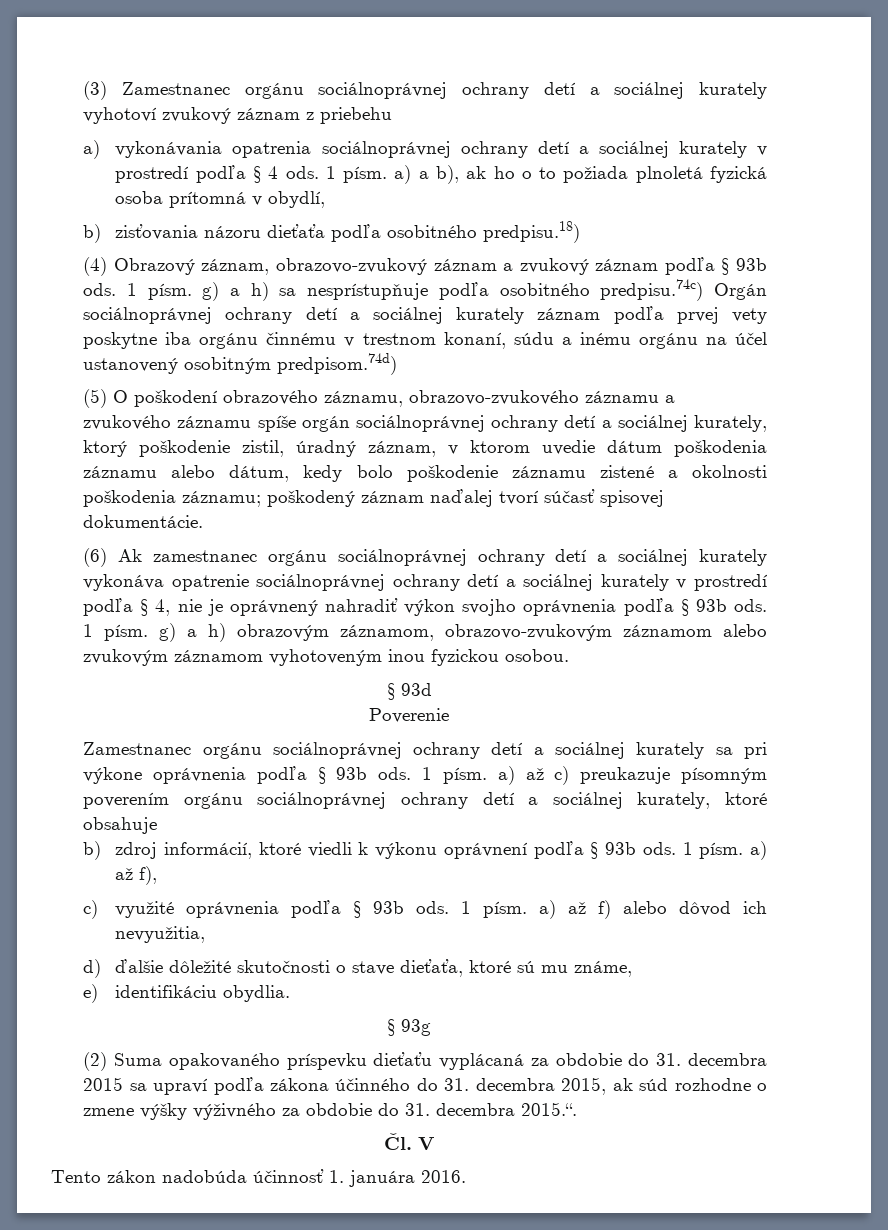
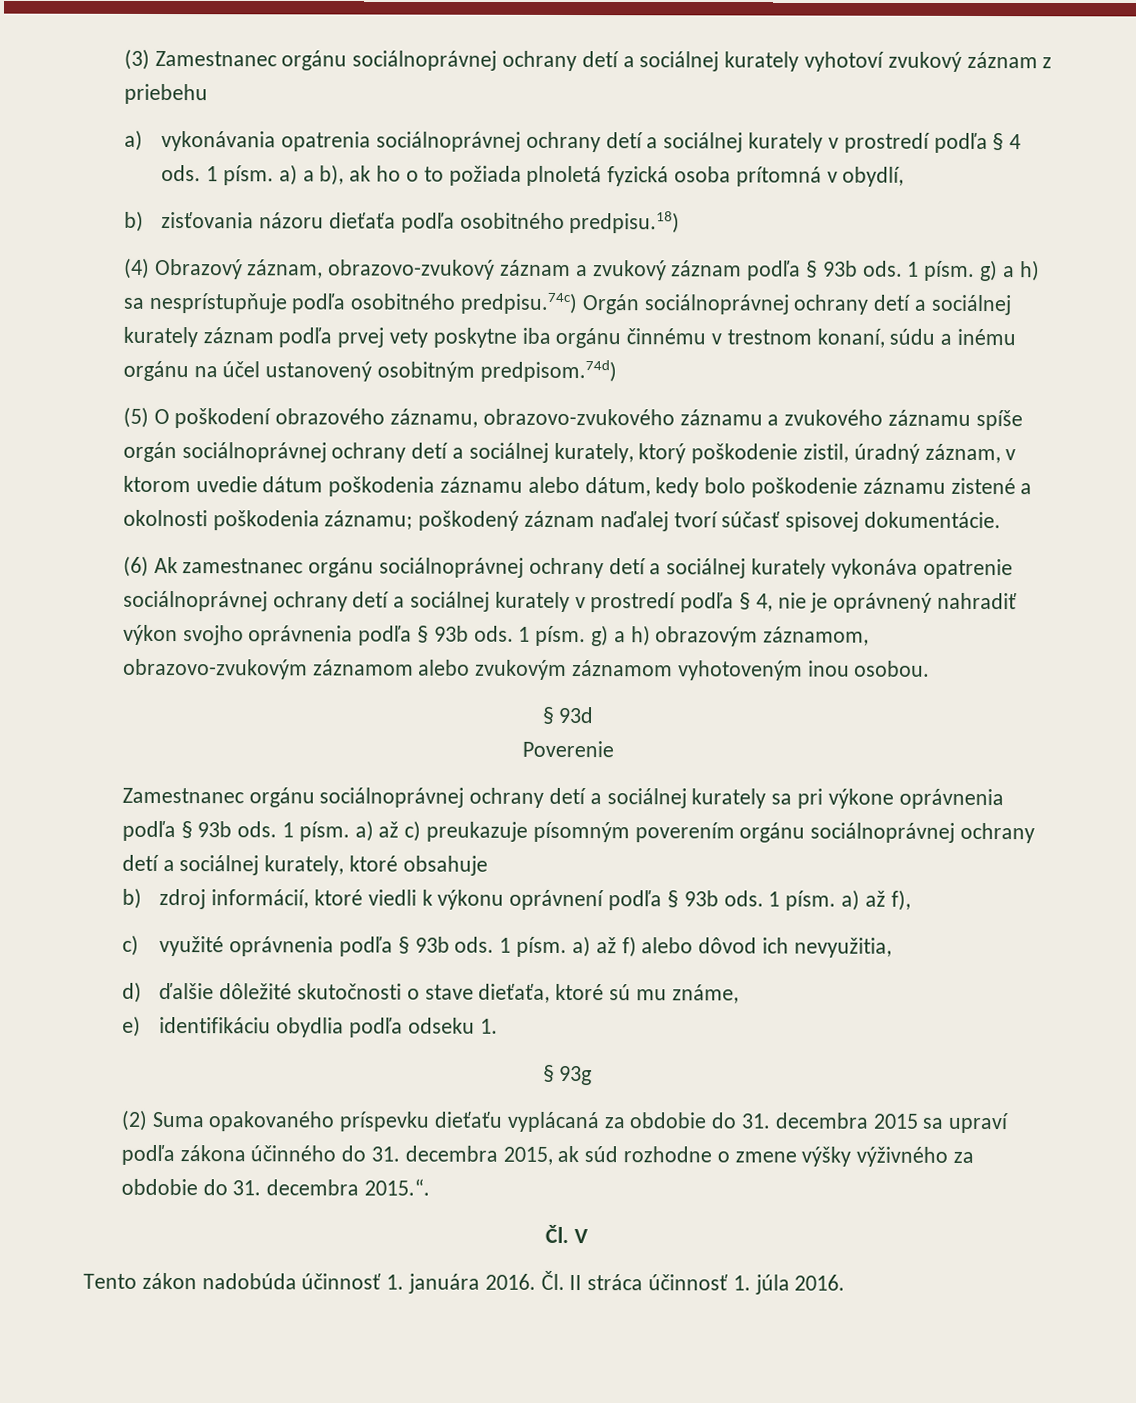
- 1 písm. g) a h) obrazovým záznamom, obrazovo-zvukovým záznamom alebo zvukovým záznamom vyhotoveným inou fyzickou osobou.
+ 1 písm. g) a h) obrazovým záznamom, obrazovo-zvukovým záznamom alebo zvukovým záznamom vyhotoveným inou osobou.
- e) identifikáciu obydlia.
+ e) identifikáciu obydlia podľa odseku 1.
+ Čl. II stráca účinnosť 1. júla 2016.

